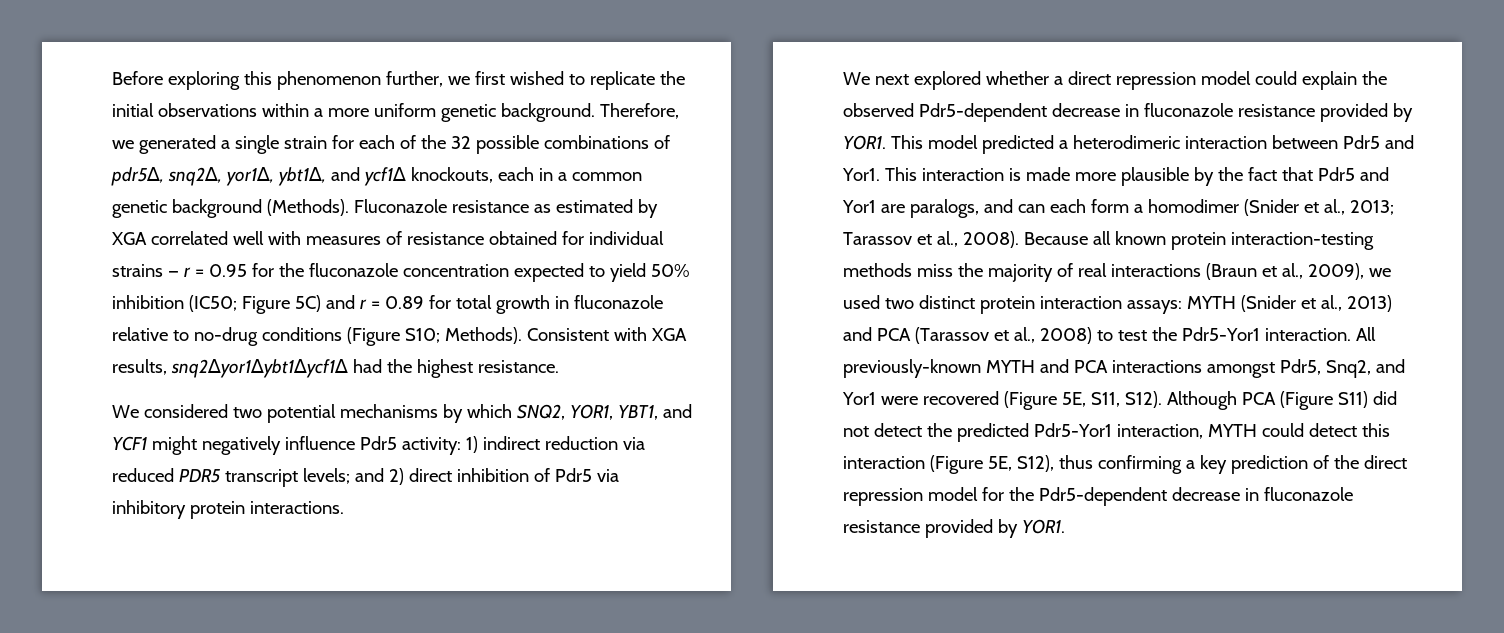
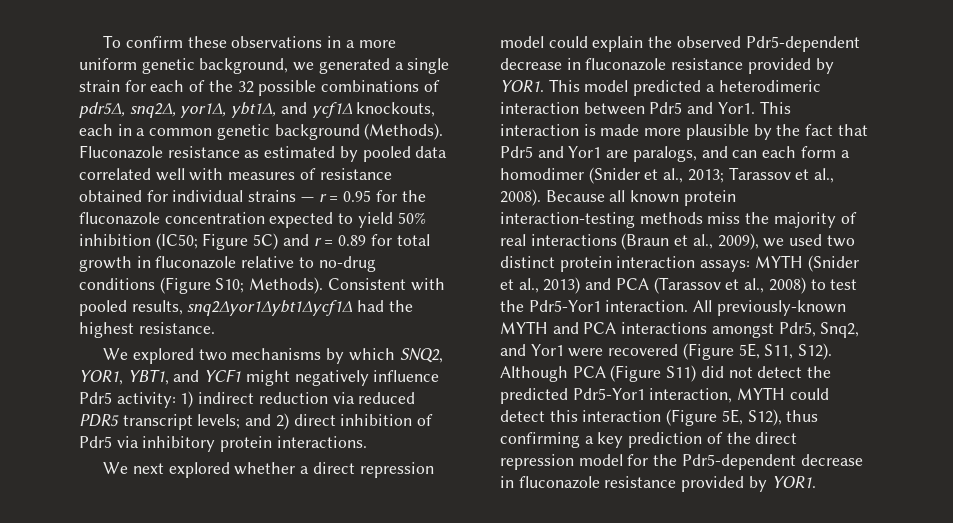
- Before exploring this phenomenon further, we first wished to replicate the initial observations within a more uniform genetic background. Therefore, we generated a single strain for each of the 32 possible combinations of pdr5∆, snq2∆, yor1∆, ybt1∆, and ycf1∆ knockouts, each in a common genetic background (Methods).
+ To confirm these observations in a more uniform genetic background, we generated a single strain for each of the 32 possible combinations of pdr5∆, snq2∆, yor1∆, ybt1∆, and ycf1∆ knockouts, each in a common genetic background (Methods).
- Fluconazole resistance as estimated by XGA correlated well with measures of resistance obtained for individual strains — r = 0.95 for the fluconazole concentration expected to yield 50% inhibition (IC50; Figure 5C) and r = 0.89 for total growth in fluconazole relative to no-drug conditions (Figure S10; Methods).
+ Fluconazole resistance as estimated by pooled data correlated well with measures of resistance obtained for individual strains — r = 0.95 for the fluconazole concentration expected to yield 50% inhibition (IC50; Figure 5C) and r = 0.89 for total growth in fluconazole relative to no-drug conditions (Figure S10; Methods).
- Consistent with XGA results, snq2∆yor1∆ybt1∆ycf1∆ had the highest resistance.
+ Consistent with pooled results, snq2∆yor1∆ybt1∆ycf1∆ had the highest resistance.
- We considered two potential mechanisms by which SNQ2, YOR1, YBT1, and YCF1 might negatively influence Pdr5 activity: 1) indirect reduction via reduced PDR5 transcript levels; and 2) direct inhibition of Pdr5 via inhibitory protein interactions.
+ We explored two mechanisms by which SNQ2, YOR1, YBT1, and YCF1 might negatively influence Pdr5 activity: 1) indirect reduction via reduced PDR5 transcript levels; and 2) direct inhibition of Pdr5 via inhibitory protein interactions.

